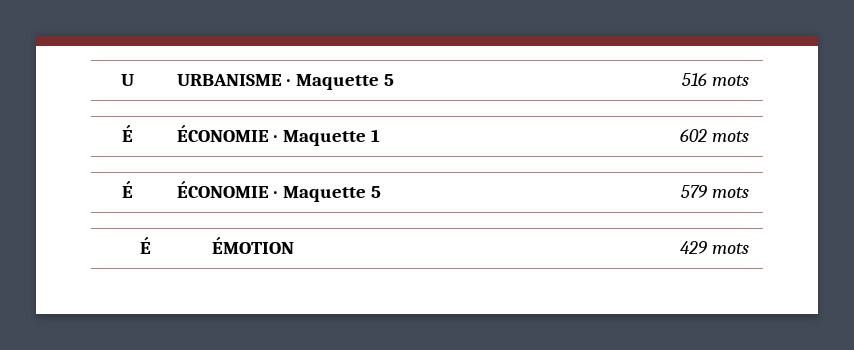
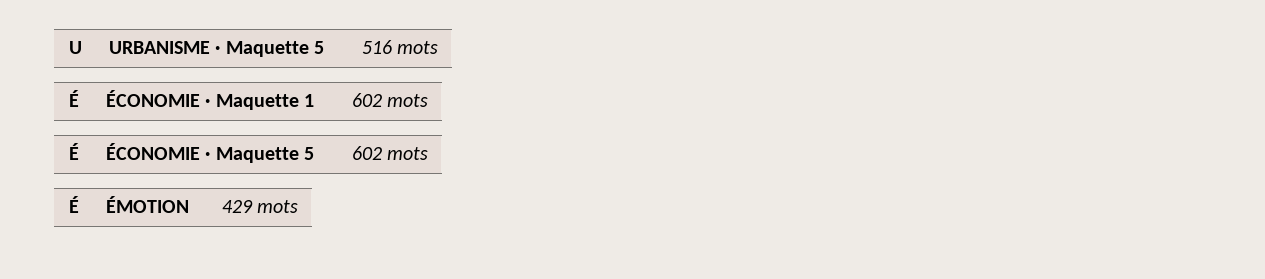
- É | ÉCONOMIE · Maquette 5 | 579 mots
+ É | ÉCONOMIE · Maquette 5 | 602 mots

